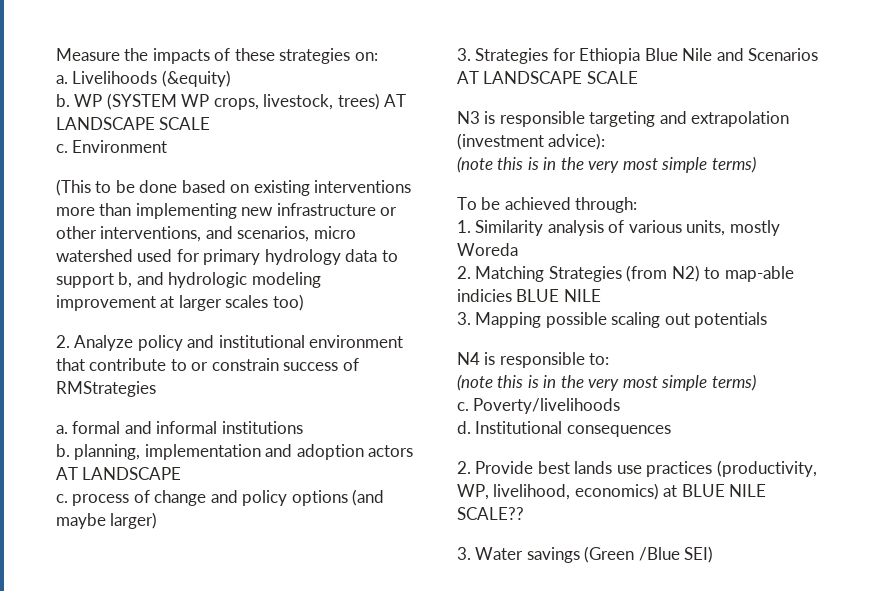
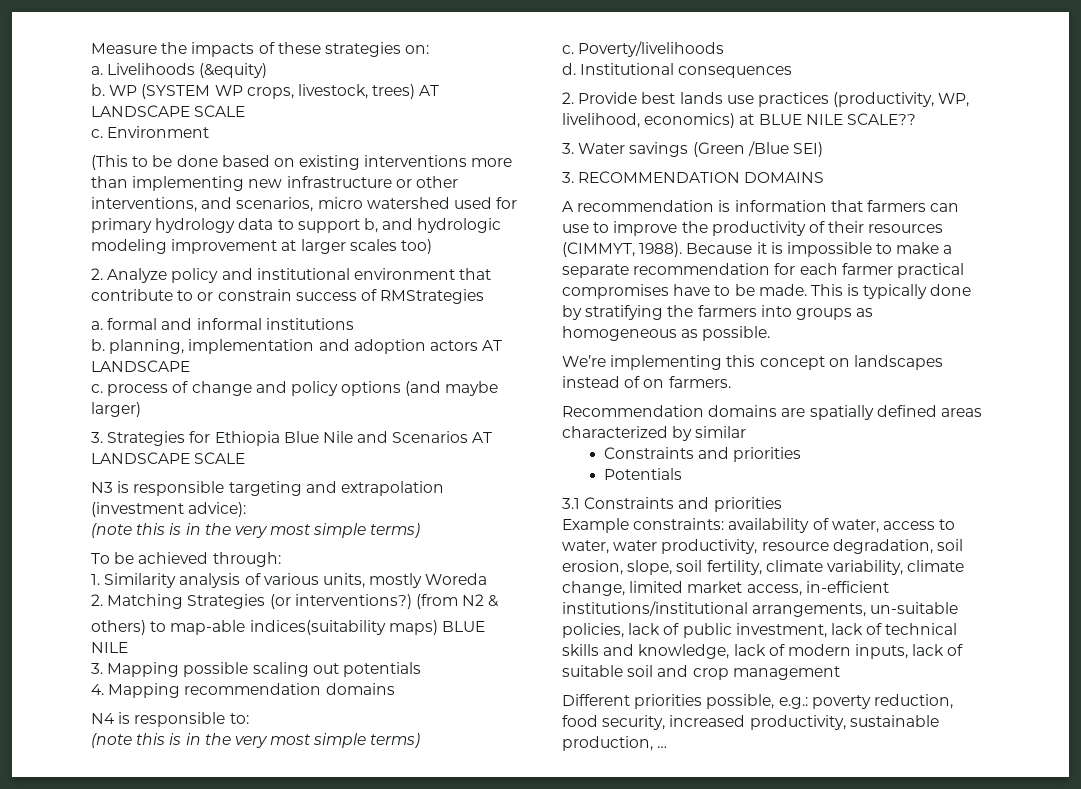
- 2. Matching Strategies (from N2) to map-able indicies BLUE NILE
+ 2. Matching Strategies (or interventions?) (from N2 &
+ others) to map-able indices(suitability maps) BLUE NILE
+ 4. Mapping recommendation domains
+ 3. RECOMMENDATION DOMAINS
+ A recommendation is information that farmers can use to improve the productivity of their resources (CIMMYT, 1988). Because it is impossible to make a separate recommendation for each farmer practical compromises have to be made. This is typically done by stratifying the farmers into groups as homogeneous as possible.
+ We’re implementing this concept on landscapes instead of on farmers.
+ Recommendation domains are spatially defined areas characterized by similar
+ Constraints and priorities
+ Potentials
+ 3.1 Constraints and priorities
+ Example constraints: availability of water, access to water, water productivity, resource degradation, soil erosion, slope, soil fertility, climate variability, climate change, limited market access, in-efficient institutions/institutional arrangements, un-suitable policies, lack of public investment, lack of technical skills and knowledge, lack of modern inputs, lack of suitable soil and crop management
+ Different priorities possible, e.g.: poverty reduction, food security, increased productivity, sustainable production, …

